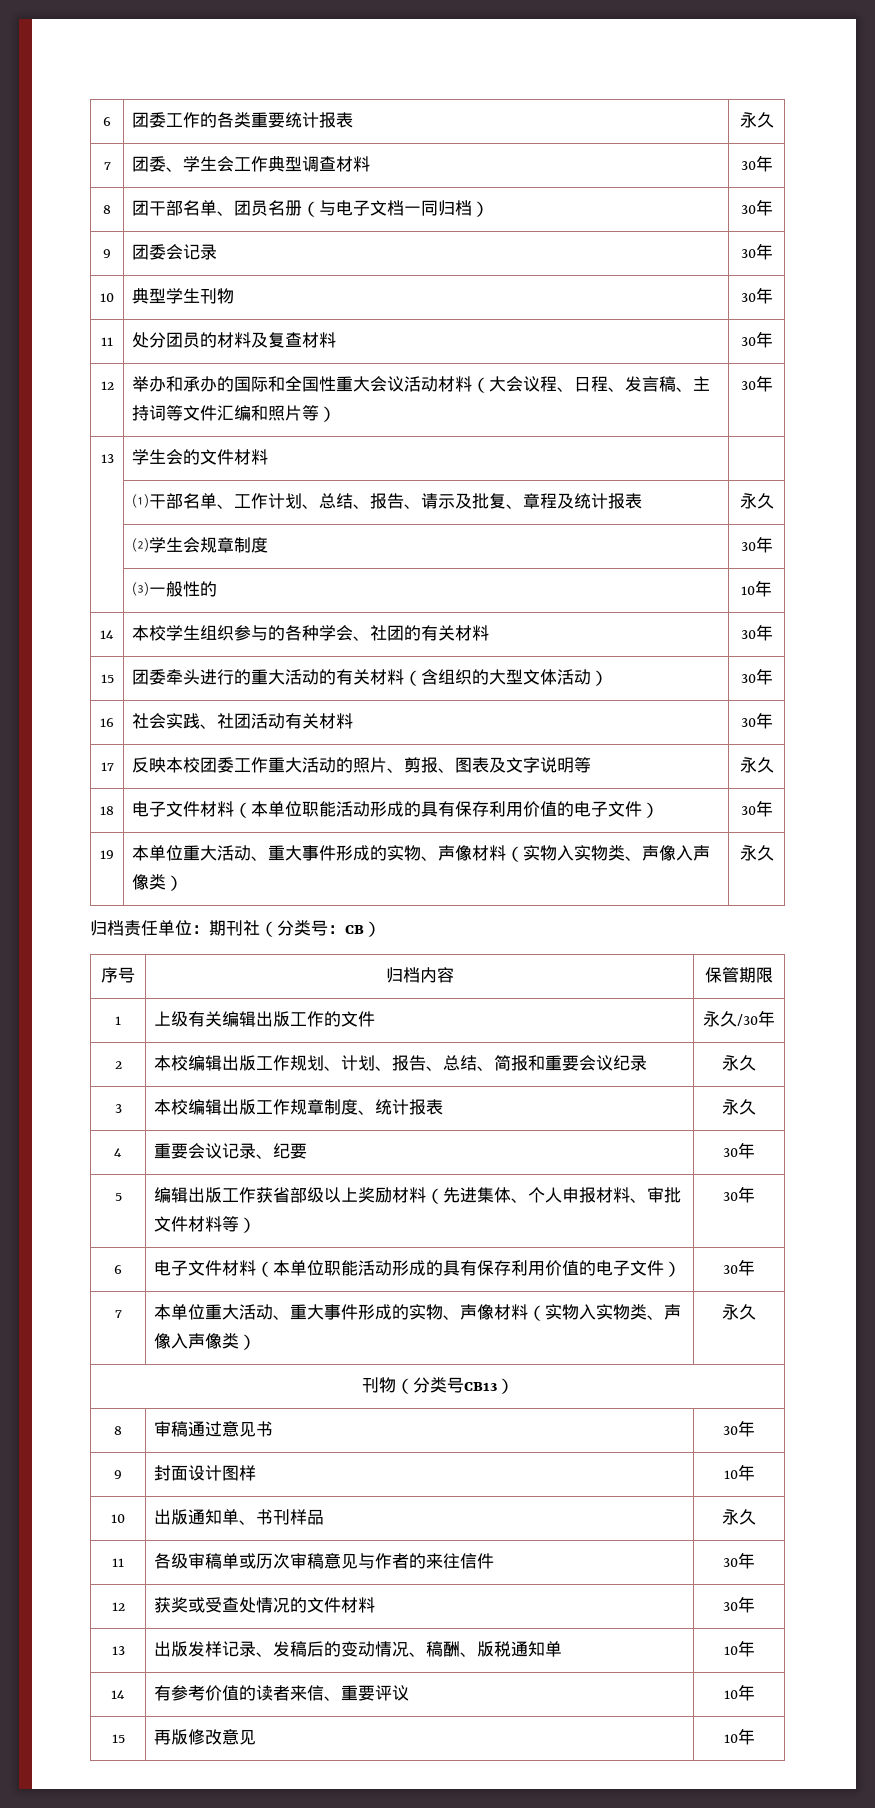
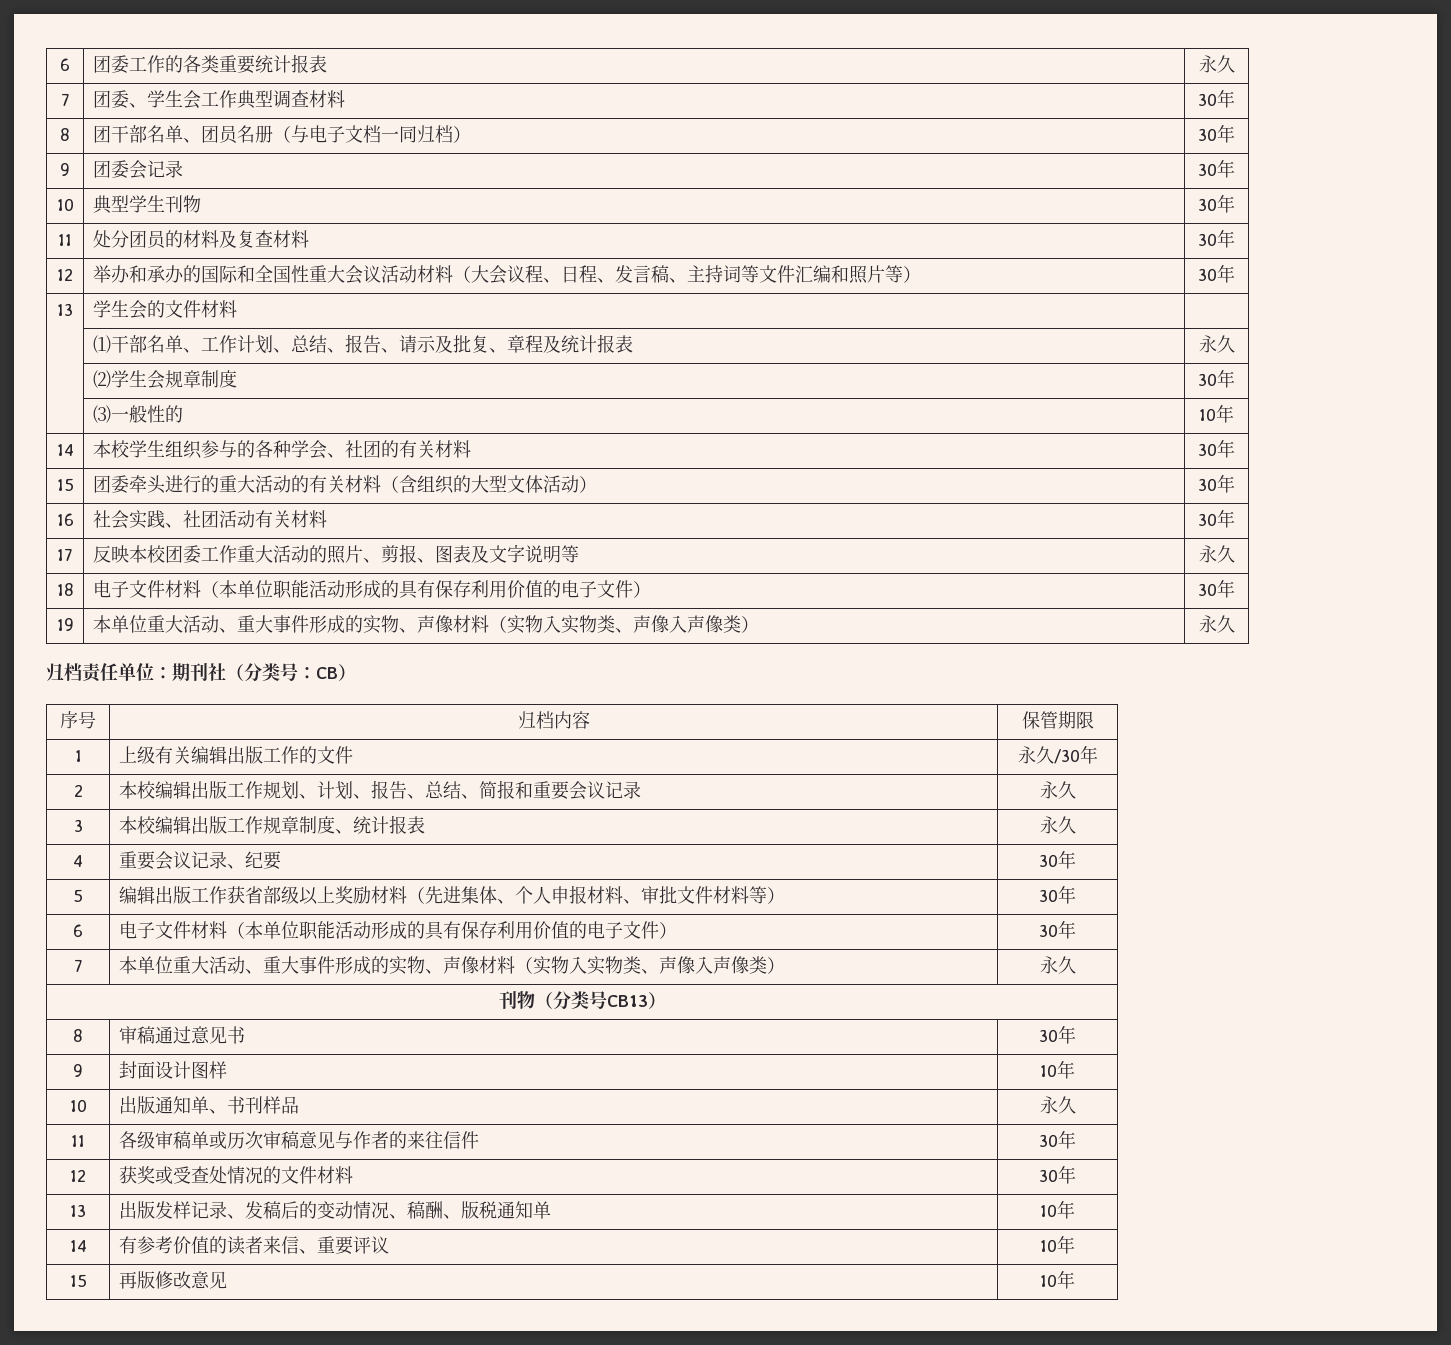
- 2 | 本校编辑出版工作规划、计划、报告、总结、简报和重要会议纪录 | 永久
+ 2 | 本校编辑出版工作规划、计划、报告、总结、简报和重要会议记录 | 永久

